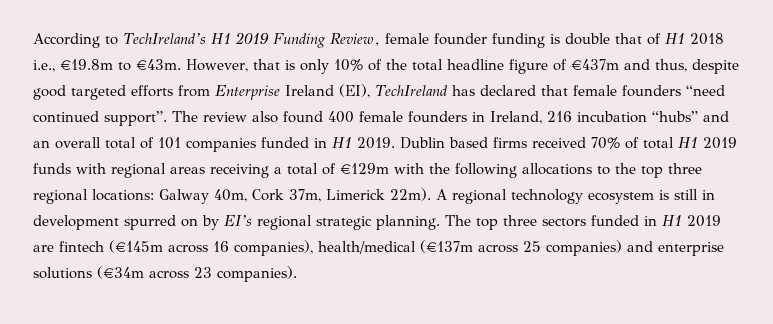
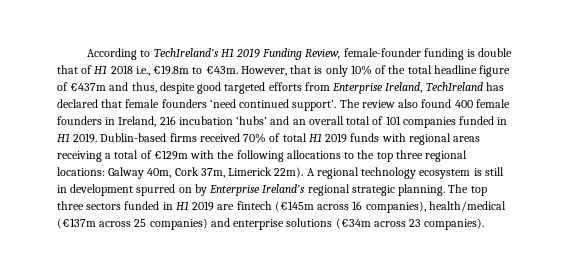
- According to TechIreland’s H1 2019 Funding Review, female founder funding is double that of H1 2018 i.e., €19.8m to €43m.
+ According to TechIreland’s H1 2019 Funding Review, female-founder funding is double that of H1 2018 i.e., €19.8m to €43m.
- However, that is only 10% of the total headline figure of €437m and thus, despite good targeted efforts from Enterprise Ireland (EI), TechIreland has declared that female founders “need continued support”.
+ However, that is only 10% of the total headline figure of €437m and thus, despite good targeted efforts from Enterprise Ireland, TechIreland has declared that female founders ‘need continued support’.
- The review also found 400 female founders in Ireland, 216 incubation “hubs” and an overall total of 101 companies funded in H1 2019.
+ The review also found 400 female founders in Ireland, 216 incubation ‘hubs’ and an overall total of 101 companies funded in H1 2019.
- Dublin based firms received 70% of total H1 2019 funds with regional areas receiving a total of €129m with the following allocations to the top three regional locations: Galway 40m, Cork 37m, Limerick 22m).
+ Dublin-based firms received 70% of total H1 2019 funds with regional areas receiving a total of €129m with the following allocations to the top three regional locations: Galway 40m, Cork 37m, Limerick 22m).
- A regional technology ecosystem is still in development spurred on by EI’s regional strategic planning.
+ A regional technology ecosystem is still in development spurred on by Enterprise Ireland’s regional strategic planning.

